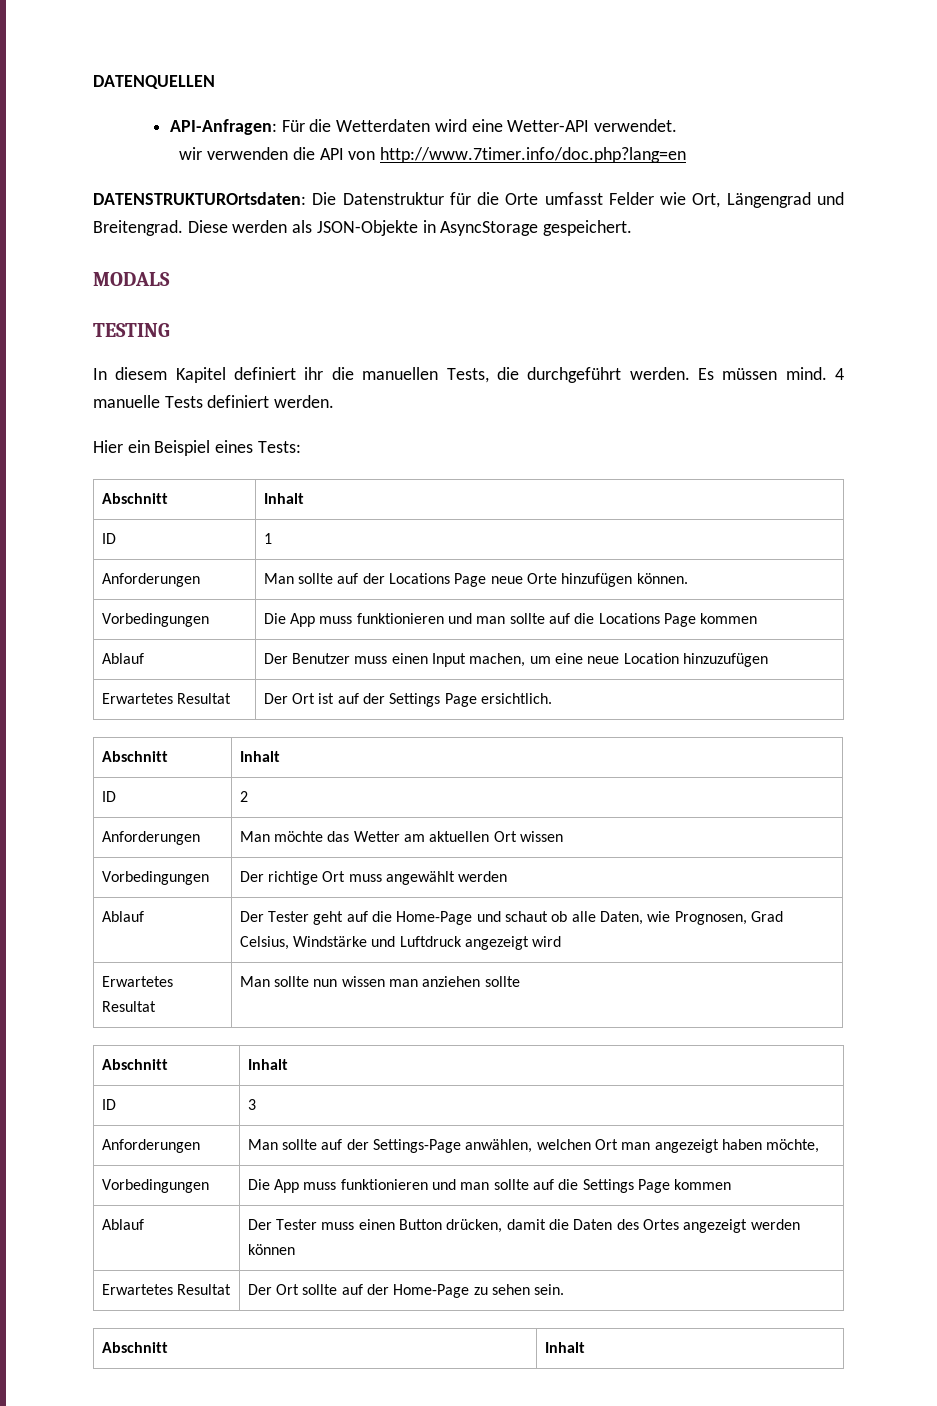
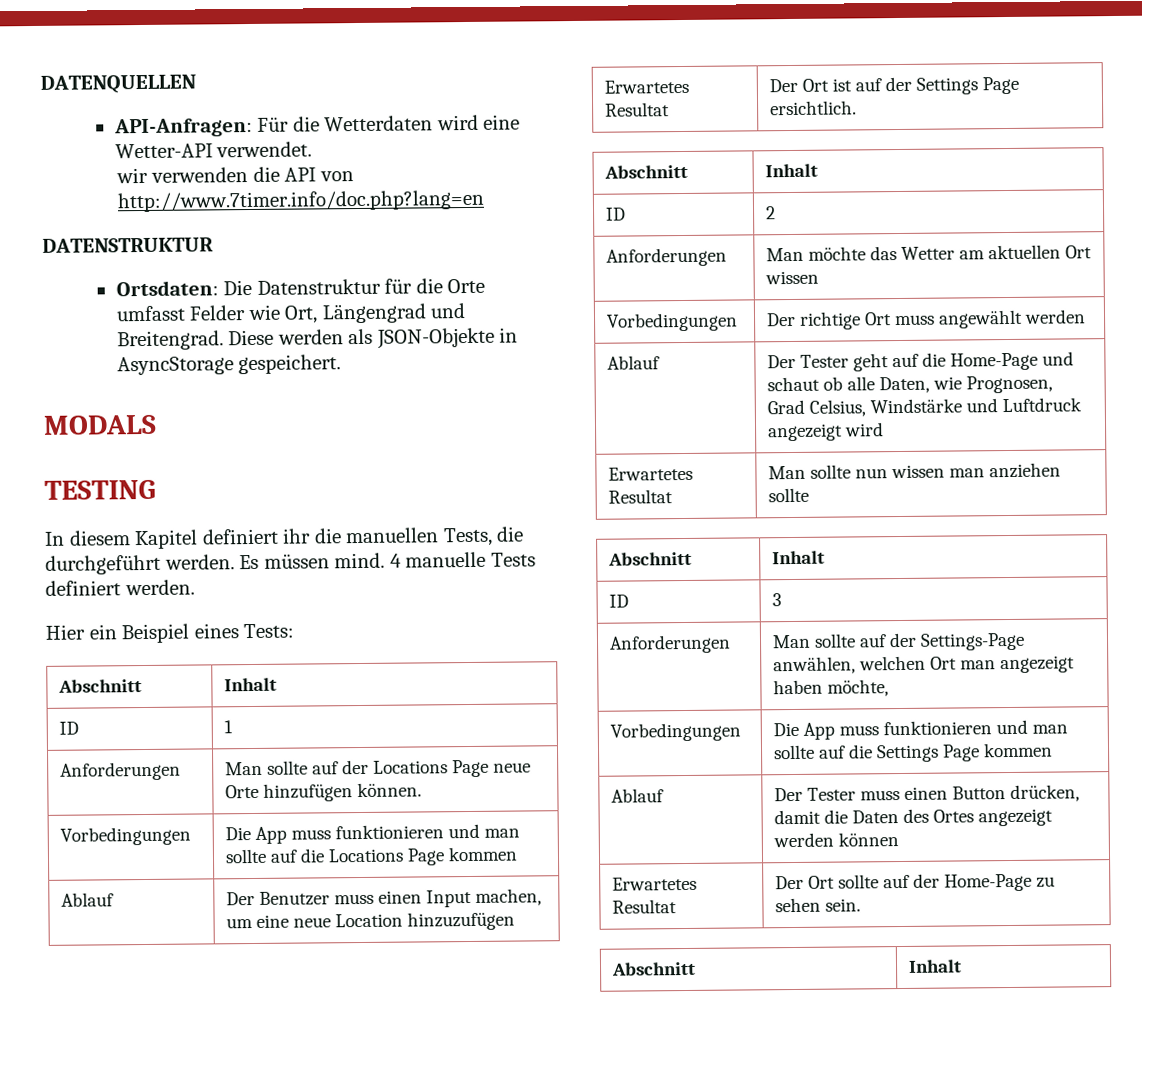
- DATENSTRUKTUROrtsdaten: Die Datenstruktur für die Orte umfasst Felder wie Ort, Längengrad und Breitengrad.
+ DATENSTRUKTUR
+ Ortsdaten: Die Datenstruktur für die Orte umfasst Felder wie Ort, Längengrad und Breitengrad.

